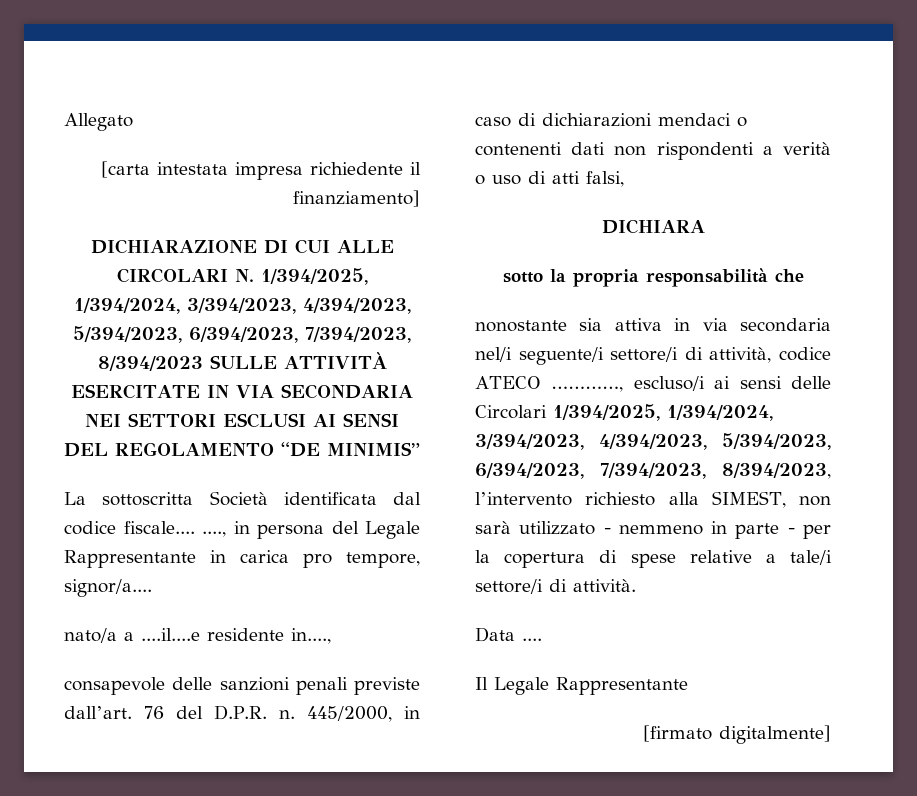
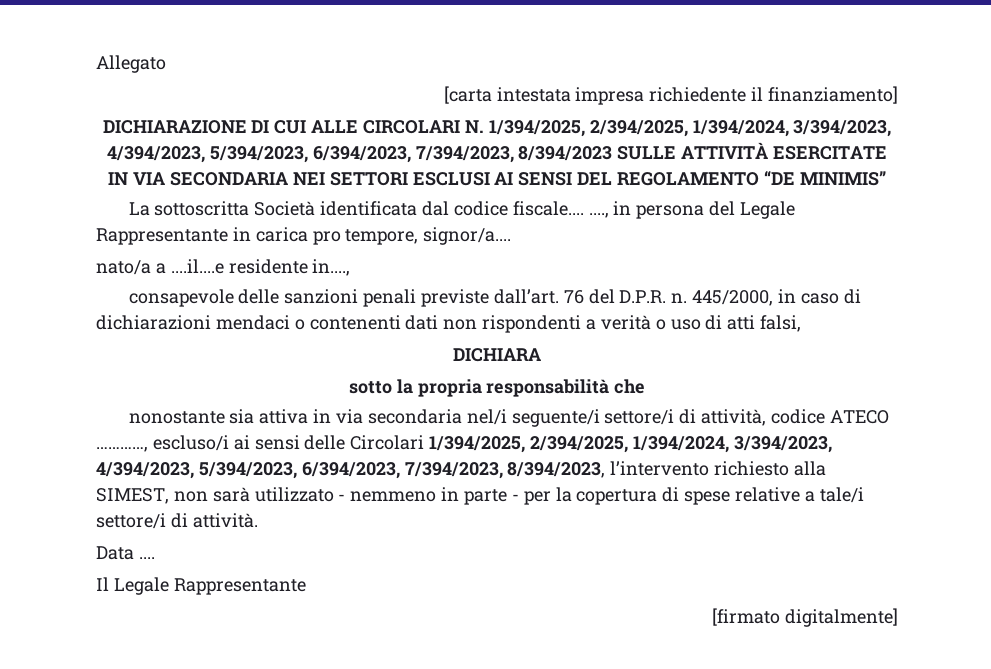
- DICHIARAZIONE DI CUI ALLE CIRCOLARI N. 1/394/2025, 1/394/2024, 3/394/2023, 4/394/2023, 5/394/2023, 6/394/2023, 7/394/2023, 8/394/2023 SULLE ATTIVITÀ ESERCITATE IN VIA SECONDARIA NEI SETTORI ESCLUSI AI SENSI DEL REGOLAMENTO “DE MINIMIS”
+ DICHIARAZIONE DI CUI ALLE CIRCOLARI N. 1/394/2025, 2/394/2025, 1/394/2024, 3/394/2023, 4/394/2023, 5/394/2023, 6/394/2023, 7/394/2023, 8/394/2023 SULLE ATTIVITÀ ESERCITATE IN VIA SECONDARIA NEI SETTORI ESCLUSI AI SENSI DEL REGOLAMENTO “DE MINIMIS”
- nonostante sia attiva in via secondaria nel/i seguente/i settore/i di attività, codice ATECO …………, escluso/i ai sensi delle Circolari 1/394/2025, 1/394/2024, 3/394/2023, 4/394/2023, 5/394/2023, 6/394/2023, 7/394/2023, 8/394/2023, l’intervento richiesto alla SIMEST, non sarà utilizzato - nemmeno in parte - per la copertura di spese relative a tale/i settore/i di attività.
+ nonostante sia attiva in via secondaria nel/i seguente/i settore/i di attività, codice ATECO …………, escluso/i ai sensi delle Circolari 1/394/2025, 2/394/2025, 1/394/2024, 3/394/2023, 4/394/2023, 5/394/2023, 6/394/2023, 7/394/2023, 8/394/2023, l’intervento richiesto alla SIMEST, non sarà utilizzato - nemmeno in parte - per la copertura di spese relative a tale/i settore/i di attività.

